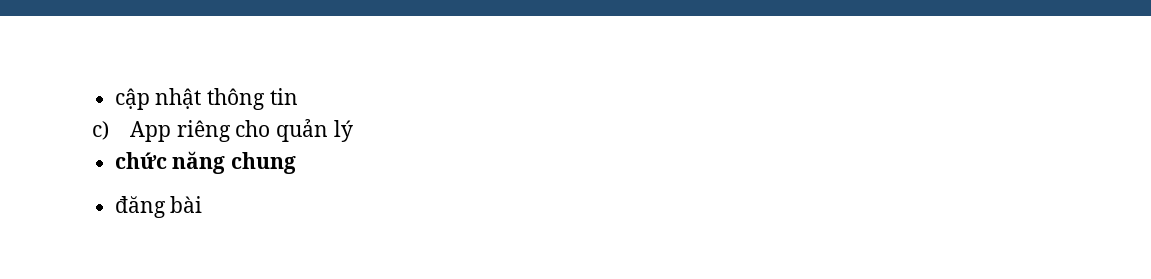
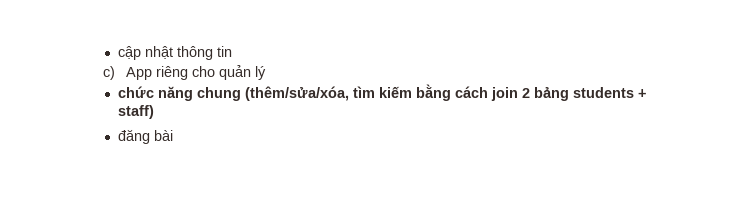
- chức năng chung
+ chức năng chung (thêm/sửa/xóa, tìm kiếm bằng cách join 2 bảng students + staff)

